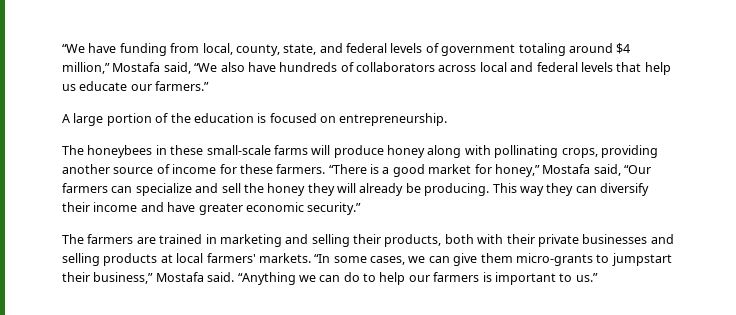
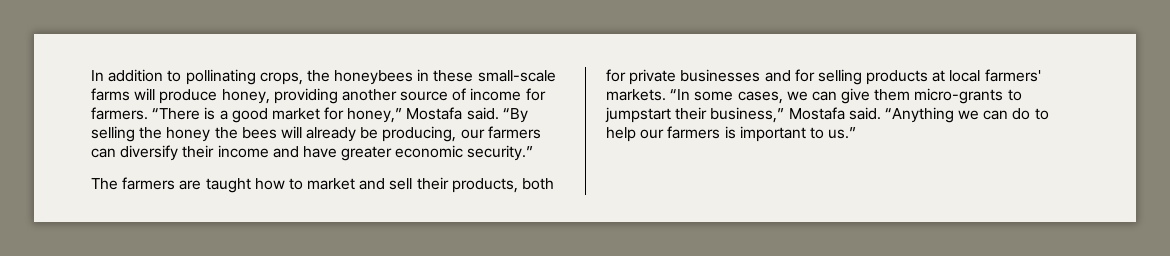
- “We have funding from local, county, state, and federal levels of government totaling around $4 million,” Mostafa said, “We also have hundreds of collaborators across local and federal levels that help us educate our farmers.”
- A large portion of the education is focused on entrepreneurship.
- The honeybees in these small-scale farms will produce honey along with pollinating crops, providing another source of income for these farmers.
+ In addition to pollinating crops, the honeybees in these small-scale farms will produce honey, providing another source of income for farmers.
- “There is a good market for honey,” Mostafa said, “Our farmers can specialize and sell the honey they will already be producing. This way they can diversify their income and have greater economic security.”
+ “There is a good market for honey,” Mostafa said. “By selling the honey the bees will already be producing, our farmers can diversify their income and have greater economic security.”
- The farmers are trained in marketing and selling their products, both with their private businesses and selling products at local farmers' markets.
+ The farmers are taught how to market and sell their products, both for private businesses and for selling products at local farmers' markets.

